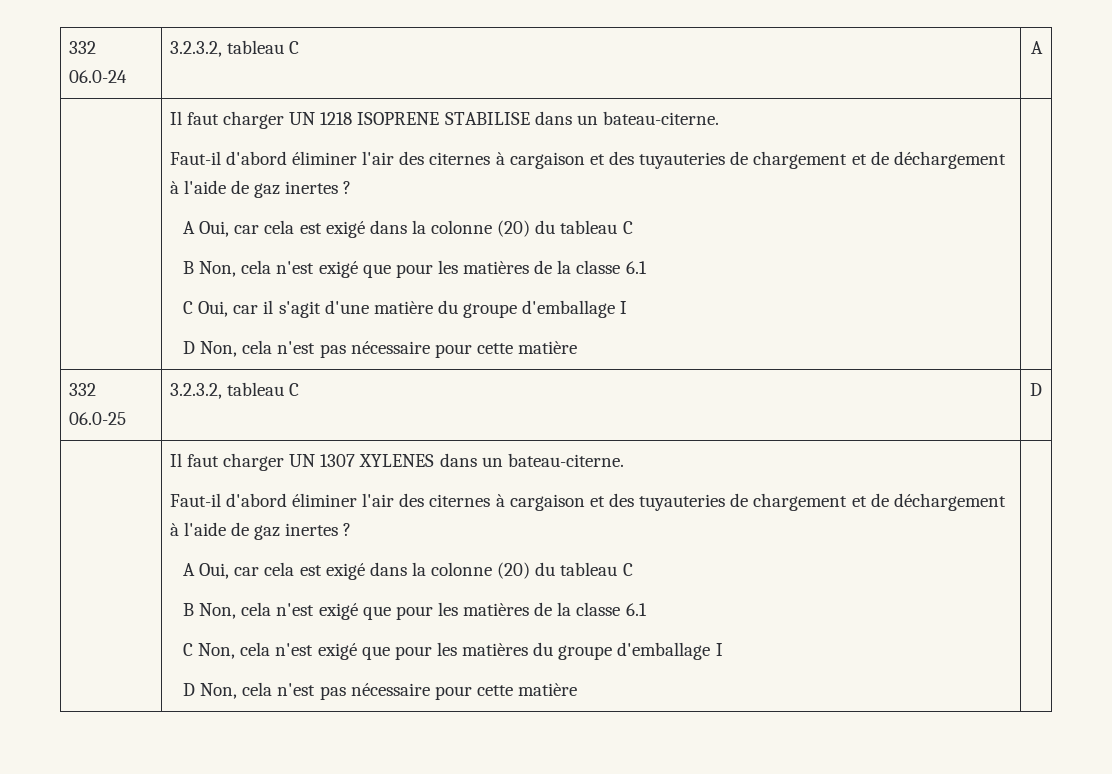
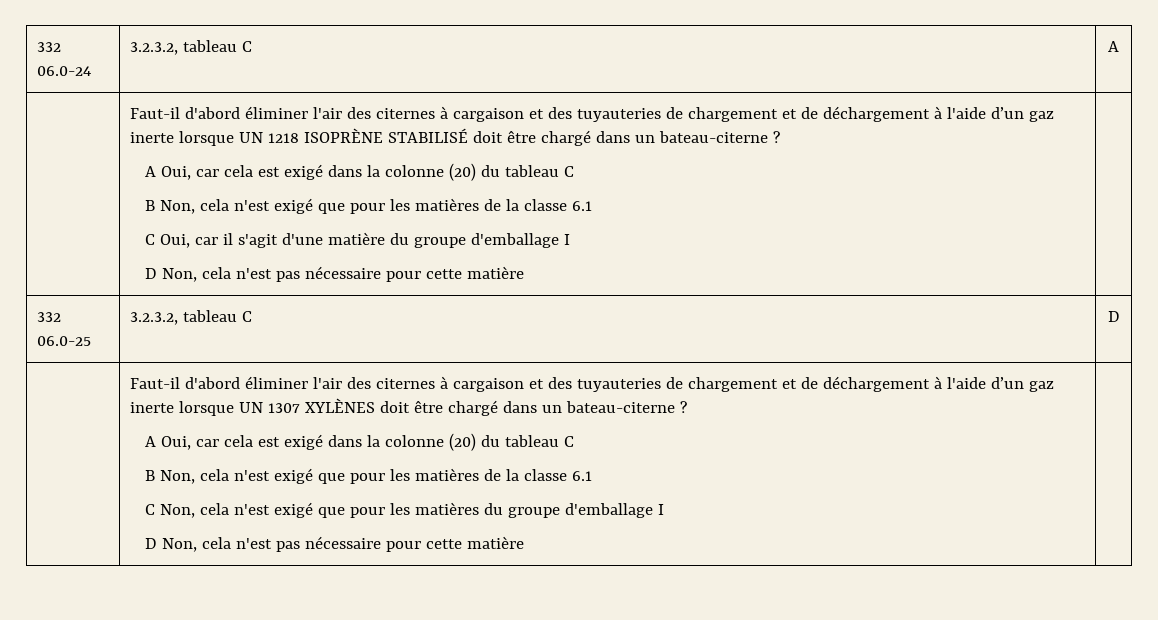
- Il faut charger UN 1218 ISOPRENE STABILISE dans un bateau-citerne.
- Faut-il d'abord éliminer l'air des citernes à cargaison et des tuyauteries de chargement et de déchargement à l'aide de gaz inertes ?
+ Faut-il d'abord éliminer l'air des citernes à cargaison et des tuyauteries de chargement et de déchargement à l'aide d’un gaz inerte lorsque UN 1218 ISOPRÈNE STABILISÉ doit être chargé dans un bateau-citerne ?
- Il faut charger UN 1307 XYLENES dans un bateau-citerne.
- Faut-il d'abord éliminer l'air des citernes à cargaison et des tuyauteries de chargement et de déchargement à l'aide de gaz inertes ?
+ Faut-il d'abord éliminer l'air des citernes à cargaison et des tuyauteries de chargement et de déchargement à l'aide d’un gaz inerte lorsque UN 1307 XYLÈNES doit être chargé dans un bateau-citerne ?

